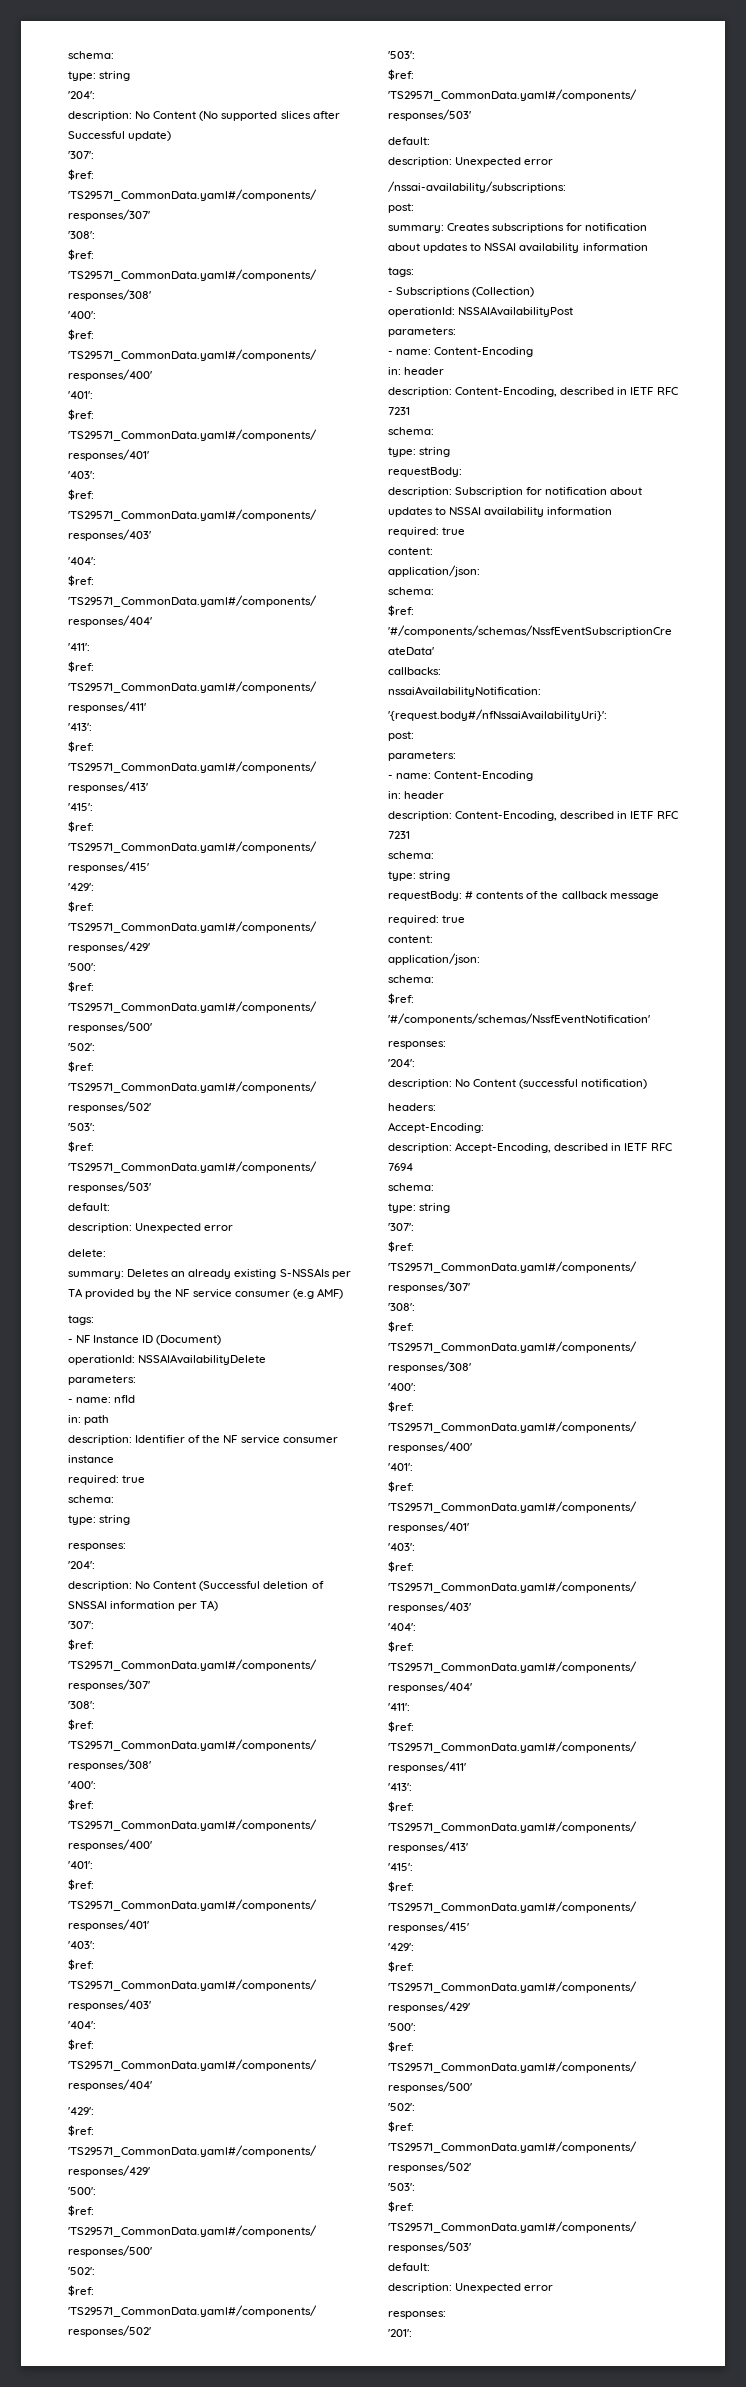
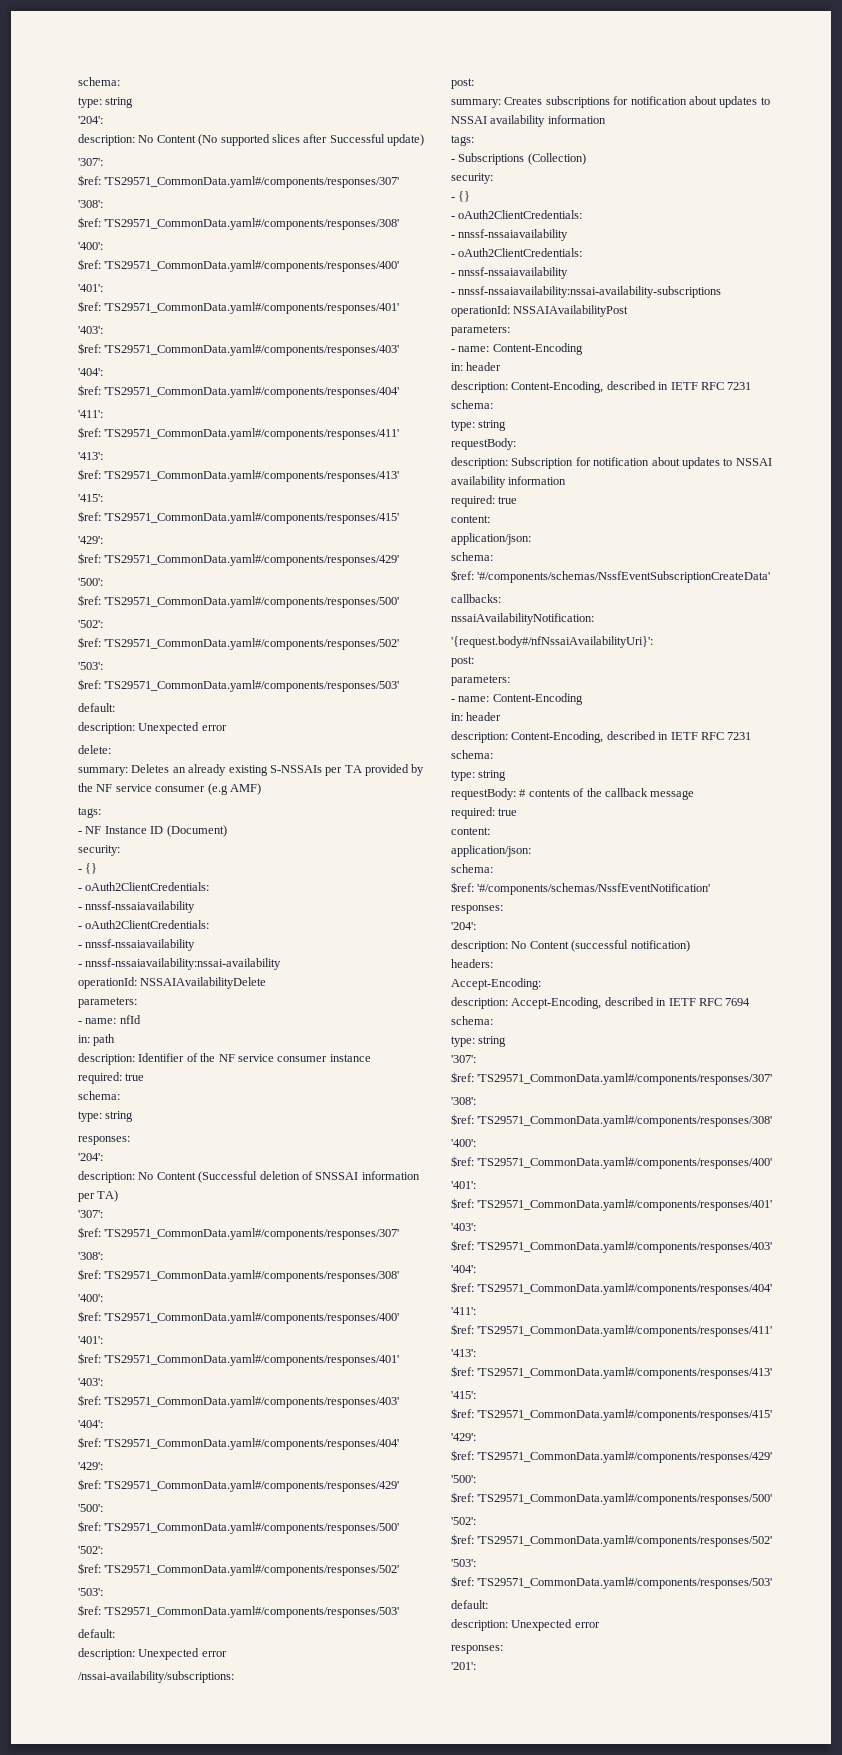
  - NF Instance ID (Document)
+ security:
+ - {}
+ - oAuth2ClientCredentials:
+ - nnssf-nssaiavailability
+ - oAuth2ClientCredentials:
+ - nnssf-nssaiavailability
+ - nnssf-nssaiavailability:nssai-availability
  - Subscriptions (Collection)
+ security:
+ - {}
+ - oAuth2ClientCredentials:
+ - nnssf-nssaiavailability
+ - oAuth2ClientCredentials:
+ - nnssf-nssaiavailability
+ - nnssf-nssaiavailability:nssai-availability-subscriptions

